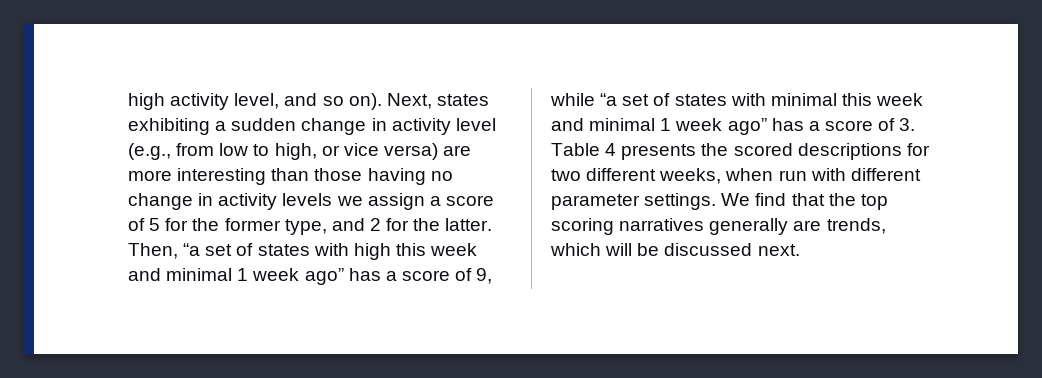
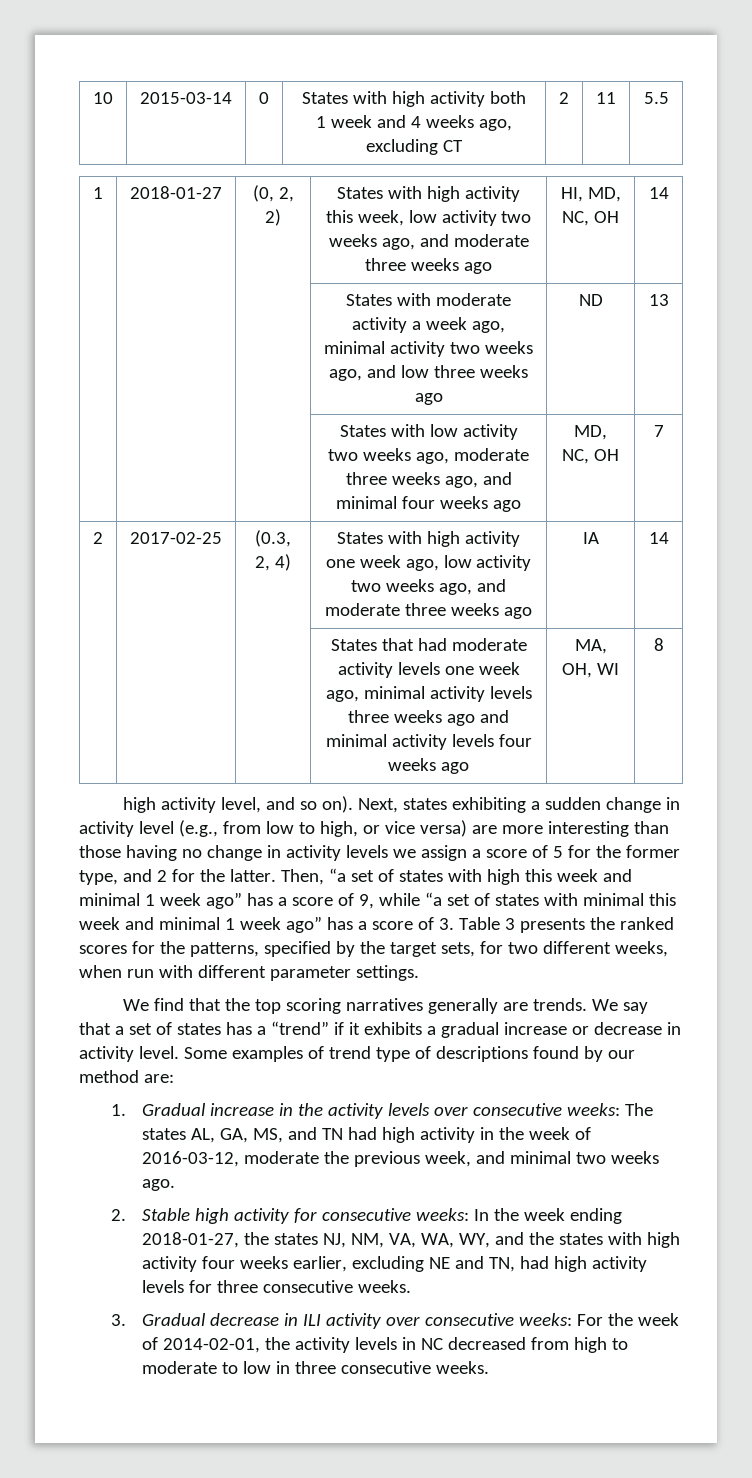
+ 10 | 2015-03-14 | 0 | States with high activity both 1 week and 4 weeks ago, excluding CT | 2 | 11 | 5.5
+ 1 | 2018-01-27 | (0, 2, 2) | States with high activity this week, low activity two weeks ago, and moderate three weeks ago | HI, MD, NC, OH | 14
+ | | | States with moderate activity a week ago, minimal activity two weeks ago, and low three weeks ago | ND | 13
+ | | | States with low activity two weeks ago, moderate three weeks ago, and minimal four weeks ago | MD, NC, OH | 7
+ 2 | 2017-02-25 | (0.3, 2, 4) | States with high activity one week ago, low activity two weeks ago, and moderate three weeks ago | IA | 14
+ | | | States that had moderate activity levels one week ago, minimal activity levels three weeks ago and minimal activity levels four weeks ago | MA, OH, WI | 8
- Then, “a set of states with high this week and minimal 1 week ago” has a score of 9, while “a set of states with minimal this week and minimal 1 week ago” has a score of 3. Table 4 presents the scored descriptions for two different weeks, when run with different parameter settings. We find that the top scoring narratives generally are trends, which will be discussed next.
+ Then, “a set of states with high this week and minimal 1 week ago” has a score of 9, while “a set of states with minimal this week and minimal 1 week ago” has a score of 3. Table 3 presents the ranked scores for the patterns, specified by the target sets, for two different weeks, when run with different parameter settings.
+ We find that the top scoring narratives generally are trends. We say that a set of states has a “trend” if it exhibits a gradual increase or decrease in activity level. Some examples of trend type of descriptions found by our method are:
+ 1. Gradual increase in the activity levels over consecutive weeks: The states AL, GA, MS, and TN had high activity in the week of 2016-03-12, moderate the previous week, and minimal two weeks ago.
+ 2. Stable high activity for consecutive weeks: In the week ending 2018-01-27, the states NJ, NM, VA, WA, WY, and the states with high activity four weeks earlier, excluding NE and TN, had high activity levels for three consecutive weeks.
+ 3. Gradual decrease in ILI activity over consecutive weeks: For the week of 2014-02-01, the activity levels in NC decreased from high to moderate to low in three consecutive weeks.

